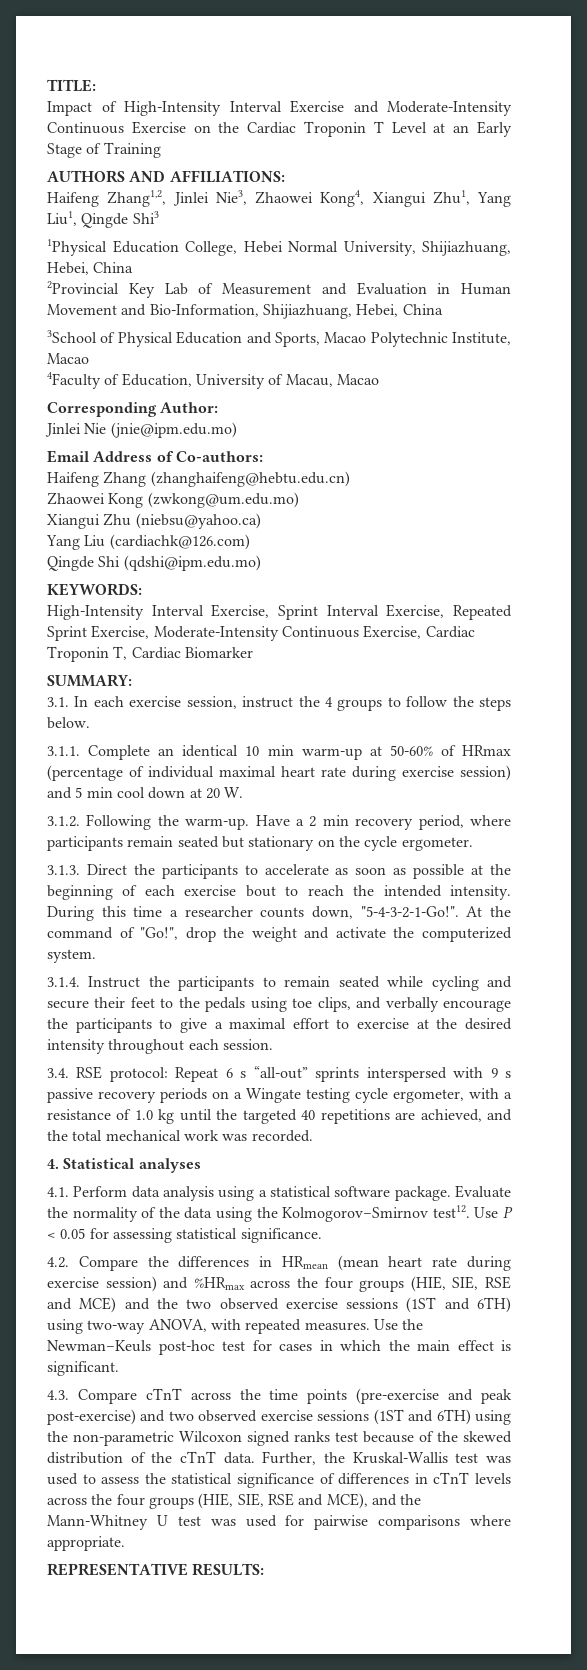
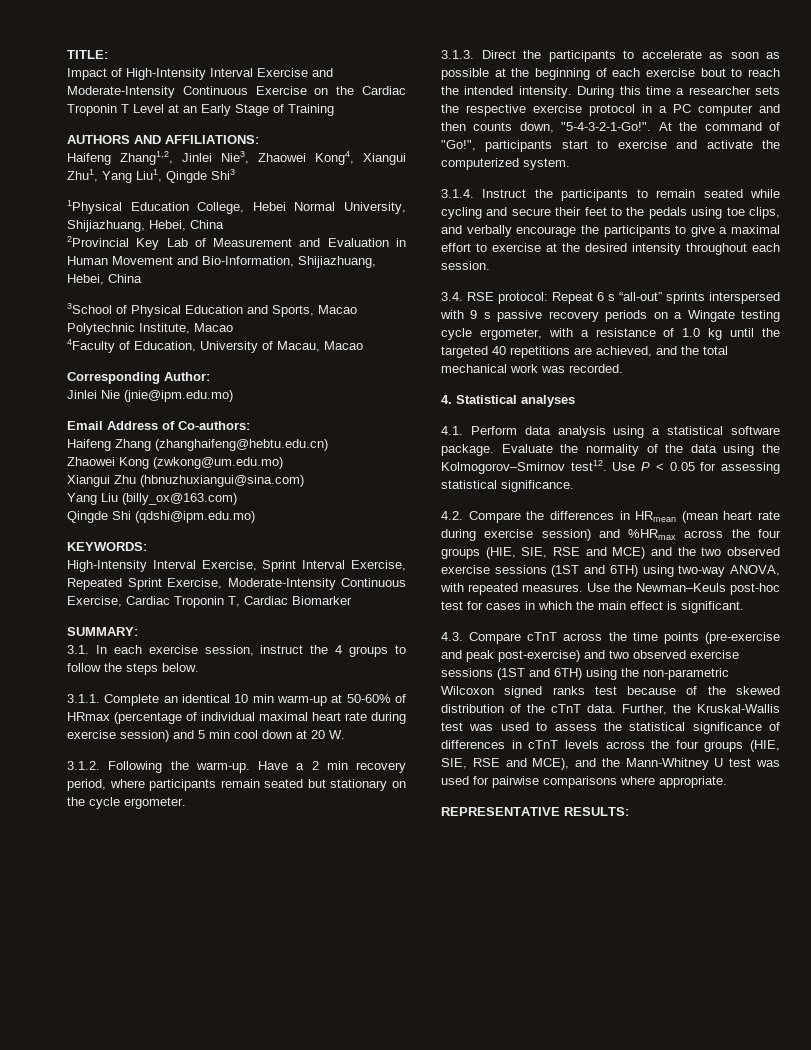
- Xiangui Zhu (niebsu@yahoo.ca)
+ Xiangui Zhu (hbnuzhuxiangui@sina.com)
- Yang Liu (cardiachk@126.com)
+ Yang Liu (billy_ox@163.com)
- During this time a researcher counts down, "5-4-3-2-1-Go!".
+ During this time a researcher sets the respective exercise protocol in a PC computer and then counts down, "5-4-3-2-1-Go!".
- At the command of "Go!", drop the weight and activate the computerized system.
+ At the command of "Go!", participants start to exercise and activate the computerized system.

